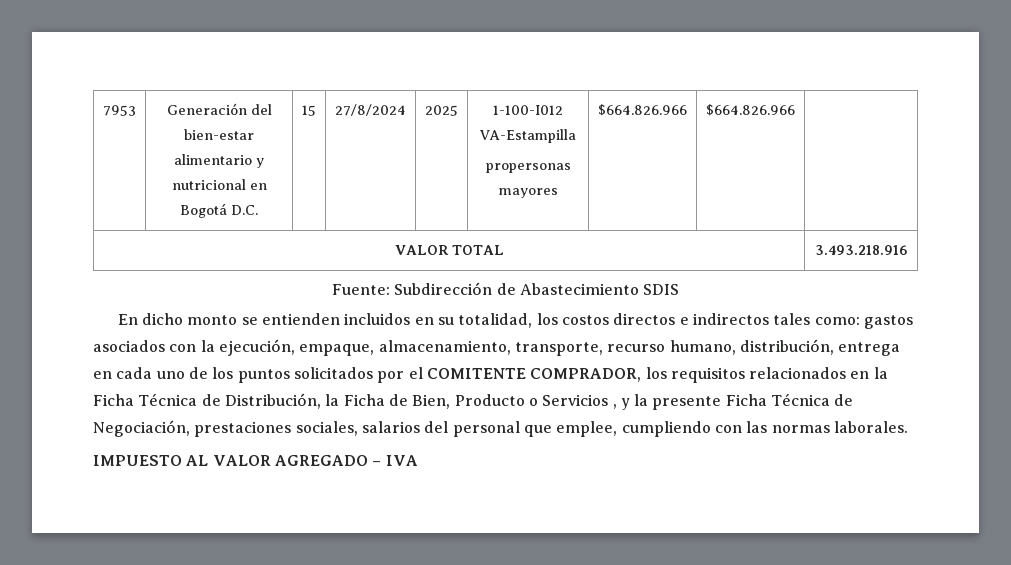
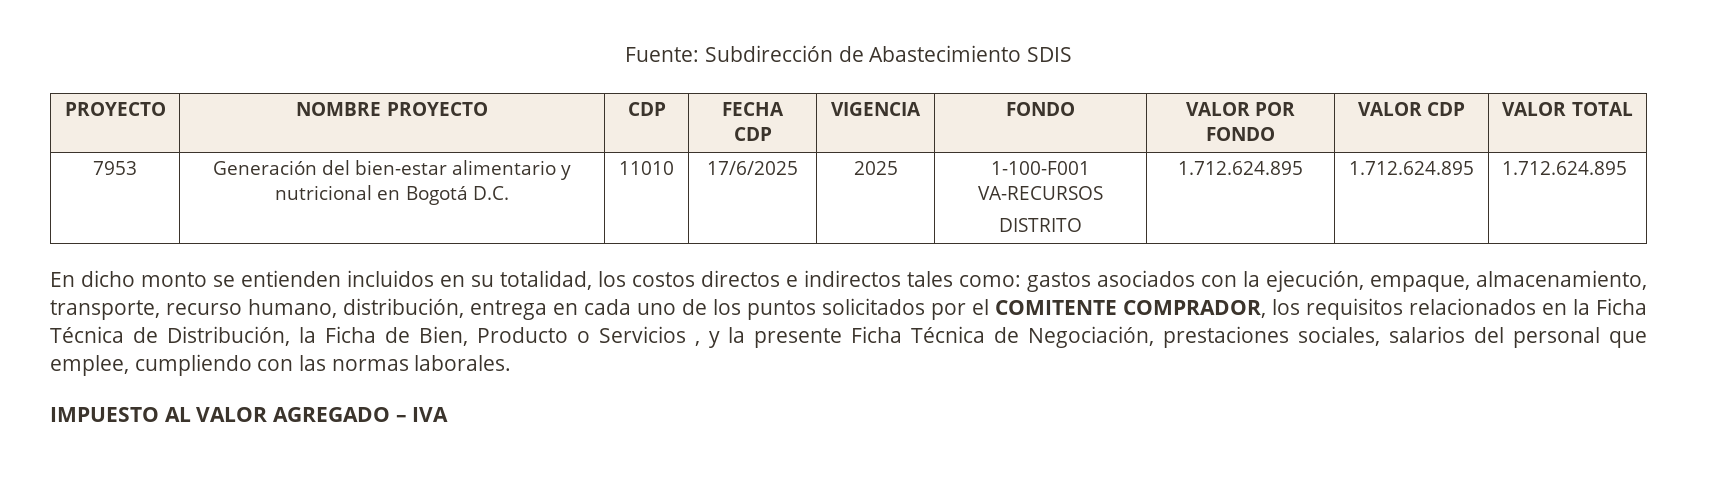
+ Fuente: Subdirección de Abastecimiento SDIS
+ PROYECTO | NOMBRE PROYECTO | CDP | FECHA CDP | VIGENCIA | FONDO | VALOR POR FONDO | VALOR CDP | VALOR TOTAL
- 7953 | Generación del bien-estar alimentario y nutricional en Bogotá D.C. | 15 | 27/8/2024 | 2025 | 1-100-I012 VA-Estampilla
- propersonas mayores | $664.826.966 | $664.826.966 |
- VALOR TOTAL | 3.493.218.916
- Fuente: Subdirección de Abastecimiento SDIS
+ 7953 | Generación del bien-estar alimentario y nutricional en Bogotá D.C. | 11010 | 17/6/2025 | 2025 | 1-100-F001 VA-RECURSOS
+ DISTRITO | 1.712.624.895 | 1.712.624.895 | 1.712.624.895

